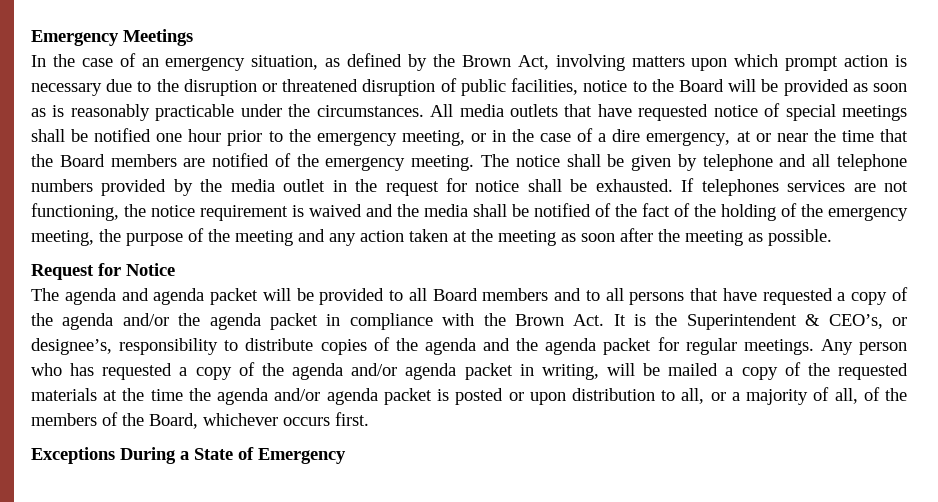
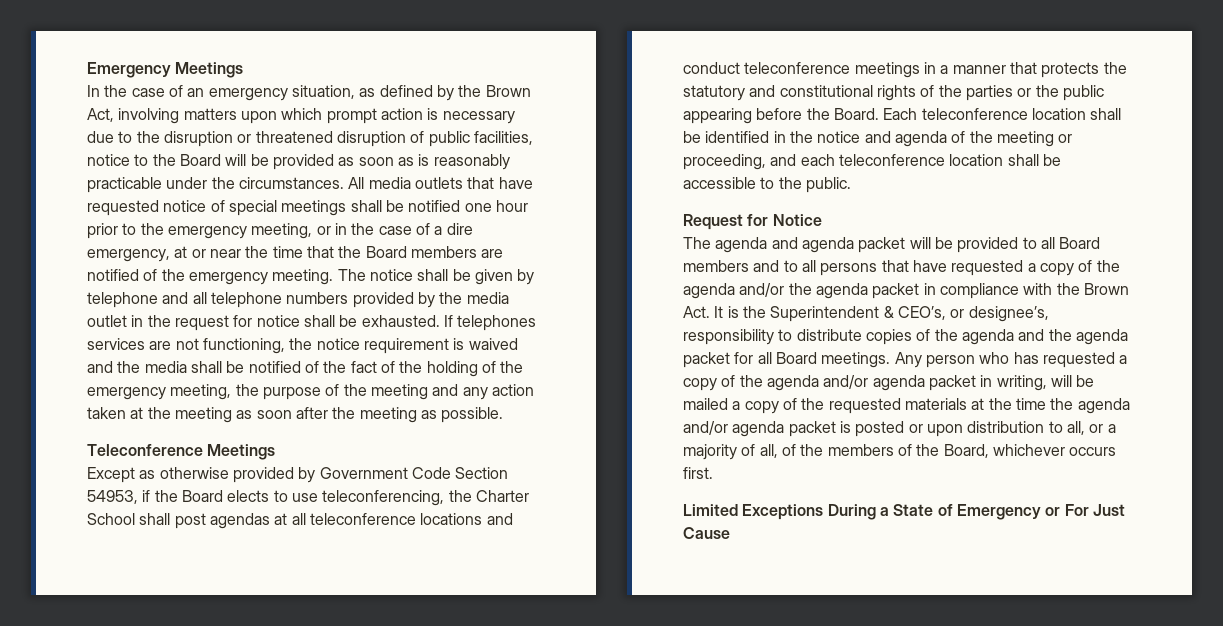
+ Teleconference Meetings
+ Except as otherwise provided by Government Code Section 54953, if the Board elects to use teleconferencing, the Charter School shall post agendas at all teleconference locations and conduct teleconference meetings in a manner that protects the statutory and constitutional rights of the parties or the public appearing before the Board. Each teleconference location shall be identified in the notice and agenda of the meeting or proceeding, and each teleconference location shall be accessible to the public.
- The agenda and agenda packet will be provided to all Board members and to all persons that have requested a copy of the agenda and/or the agenda packet in compliance with the Brown Act. It is the Superintendent & CEO’s, or designee’s, responsibility to distribute copies of the agenda and the agenda packet for regular meetings.
+ The agenda and agenda packet will be provided to all Board members and to all persons that have requested a copy of the agenda and/or the agenda packet in compliance with the Brown Act. It is the Superintendent & CEO’s, or designee’s, responsibility to distribute copies of the agenda and the agenda packet for all Board meetings.
- Exceptions During a State of Emergency
+ Limited Exceptions During a State of Emergency or For Just Cause

